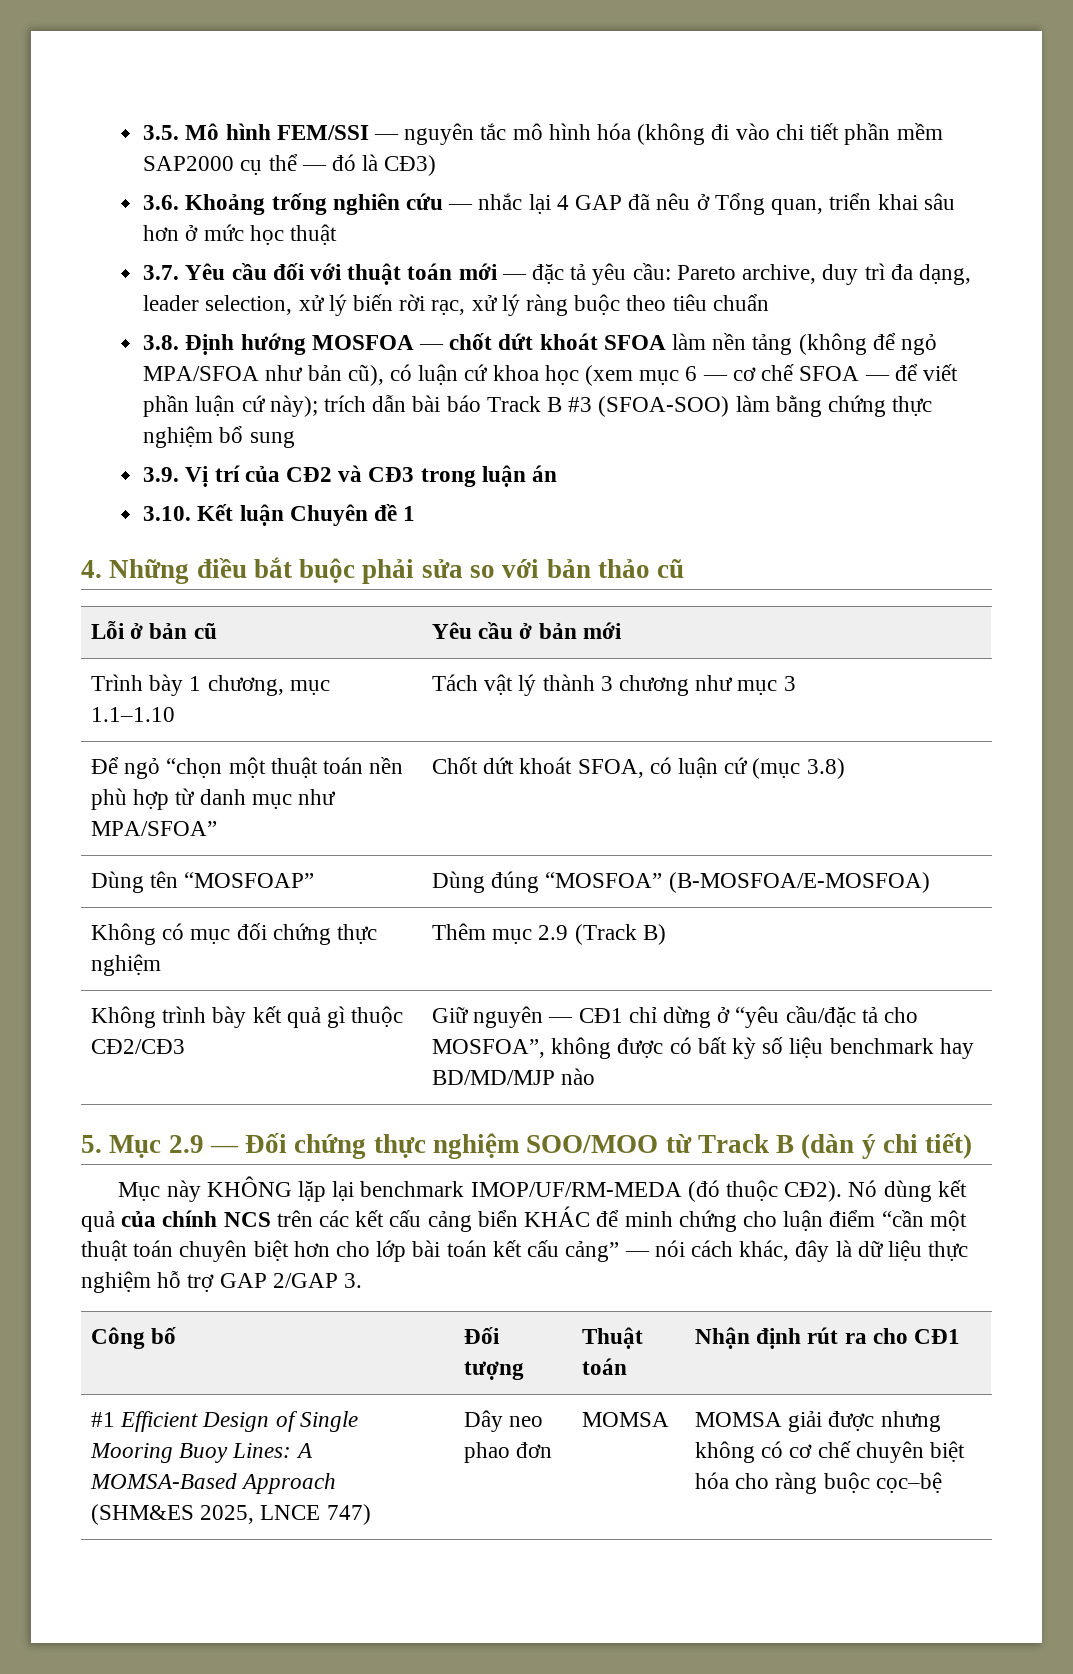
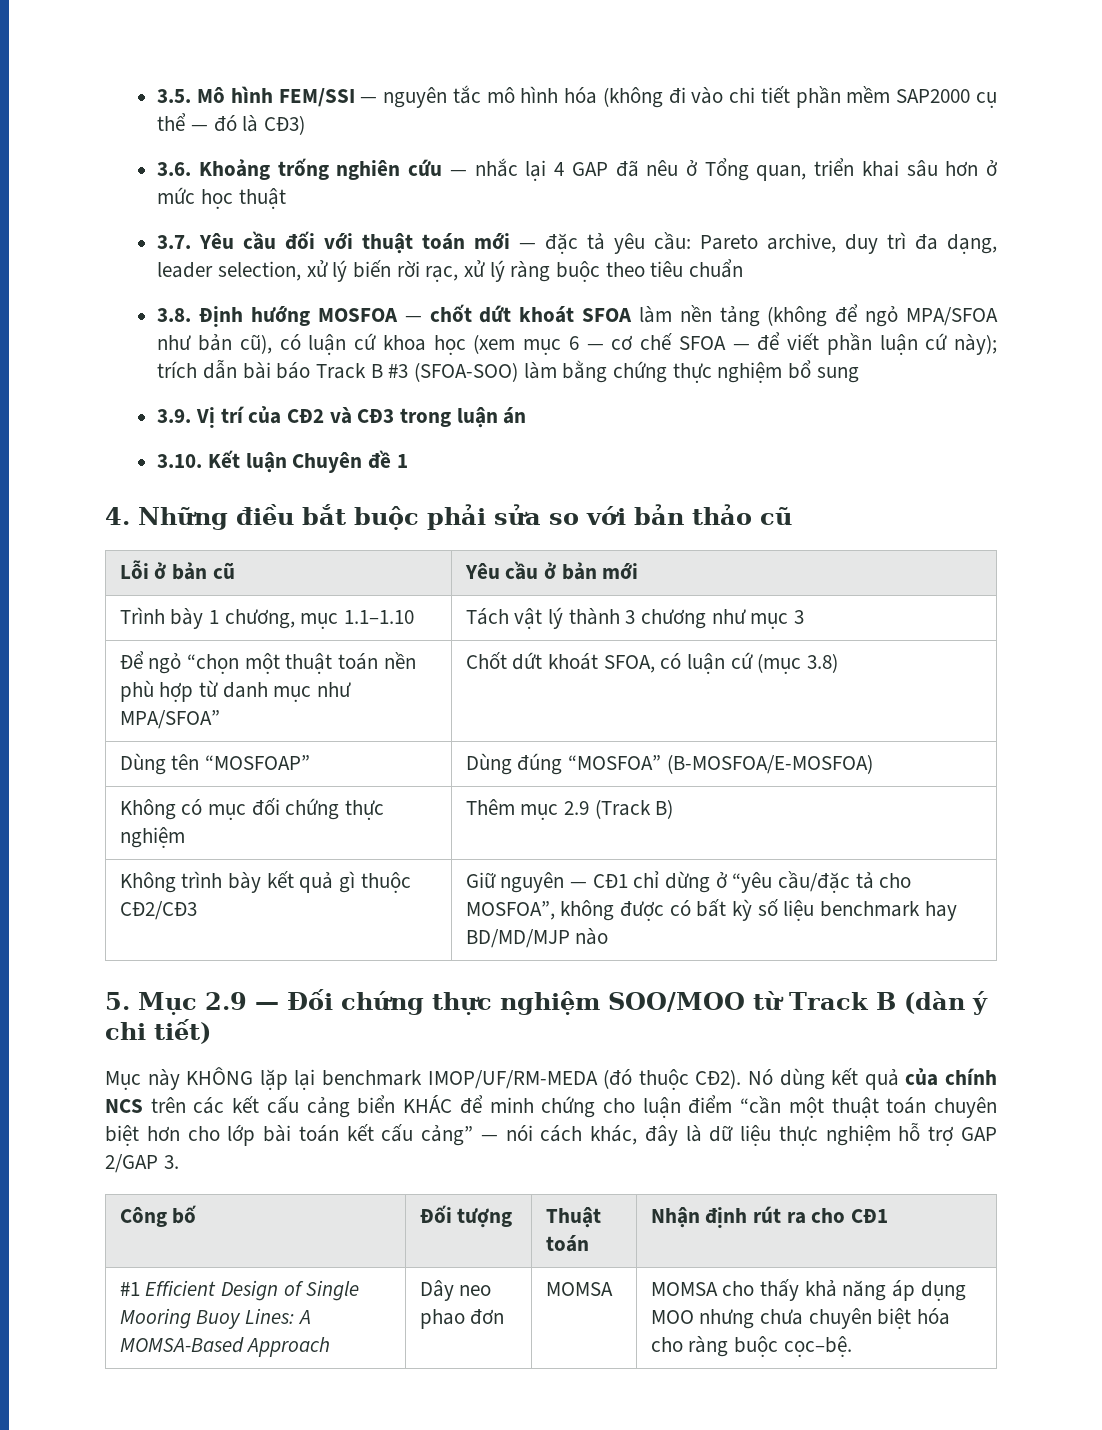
- #1 Efficient Design of Single Mooring Buoy Lines: A MOMSA-Based Approach (SHM&ES 2025, LNCE 747) | Dây neo phao đơn | MOMSA | MOMSA giải được nhưng không có cơ chế chuyên biệt hóa cho ràng buộc cọc–bệ
+ #1 Efficient Design of Single Mooring Buoy Lines: A MOMSA-Based Approach | Dây neo phao đơn | MOMSA | MOMSA cho thấy khả năng áp dụng MOO nhưng chưa chuyên biệt hóa cho ràng buộc cọc–bệ.

